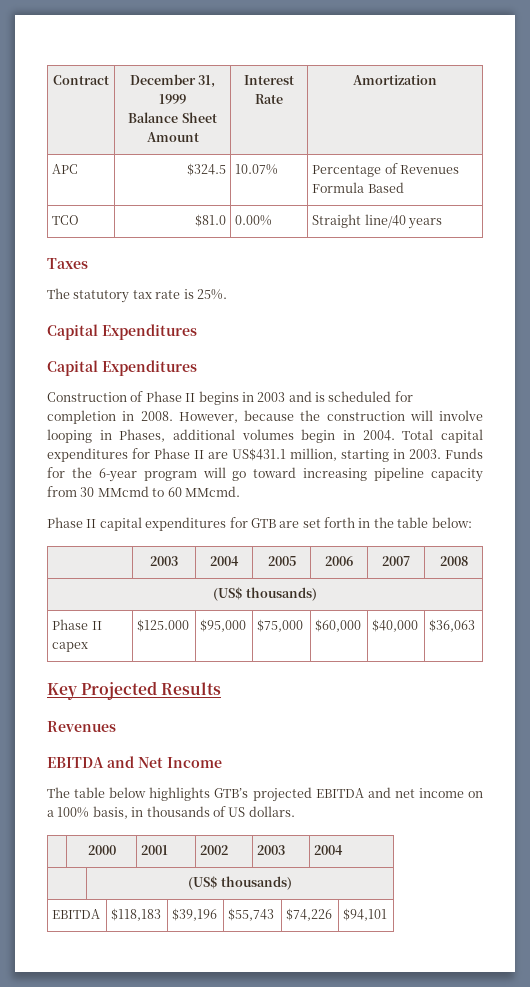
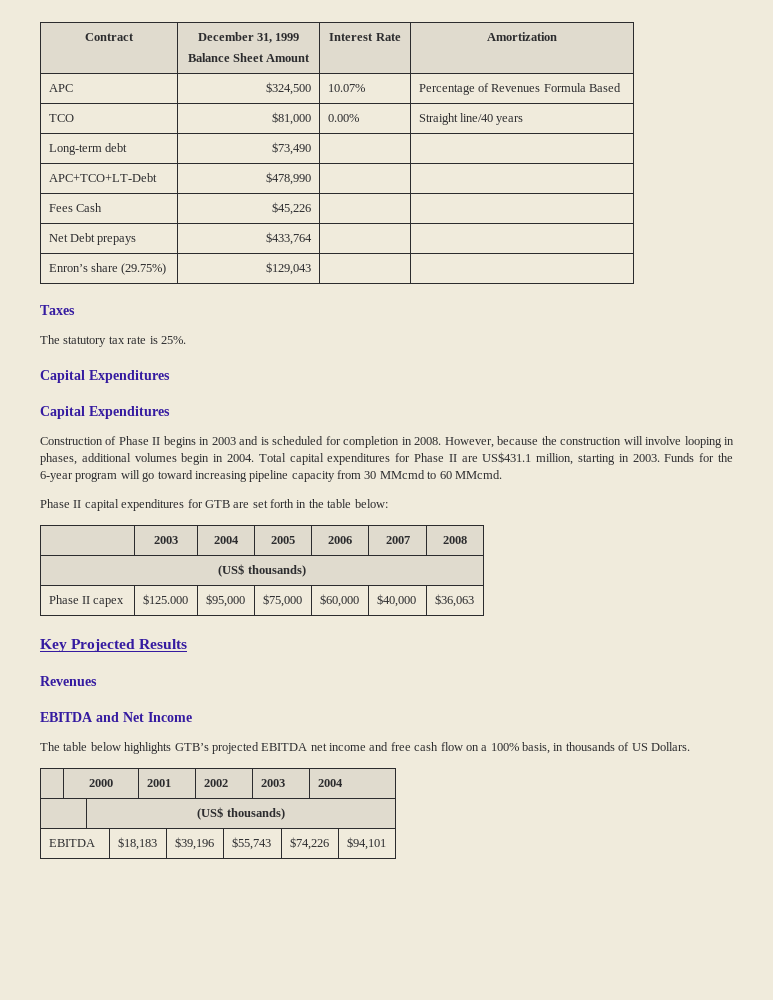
- APC | $324.5 | 10.07% | Percentage of Revenues Formula Based
+ APC | $324,500 | 10.07% | Percentage of Revenues Formula Based
- TCO | $81.0 | 0.00% | Straight line/40 years
+ TCO | $81,000 | 0.00% | Straight line/40 years
+ Long-term debt | $73,490 | |
+ APC+TCO+LT-Debt | $478,990 | |
+ Fees Cash | $45,226 | |
+ Net Debt prepays | $433,764 | |
+ Enron’s share (29.75%) | $129,043 | |
- However, because the construction will involve looping in Phases, additional volumes begin in 2004.
+ However, because the construction will involve looping in phases, additional volumes begin in 2004.
- The table below highlights GTB’s projected EBITDA and net income on a 100% basis, in thousands of US dollars.
+ The table below highlights GTB’s projected EBITDA net income and free cash flow on a 100% basis, in thousands of US Dollars.
- EBITDA | $118,183 | $39,196 | $55,743 | $74,226 | $94,101
+ EBITDA | $18,183 | $39,196 | $55,743 | $74,226 | $94,101

